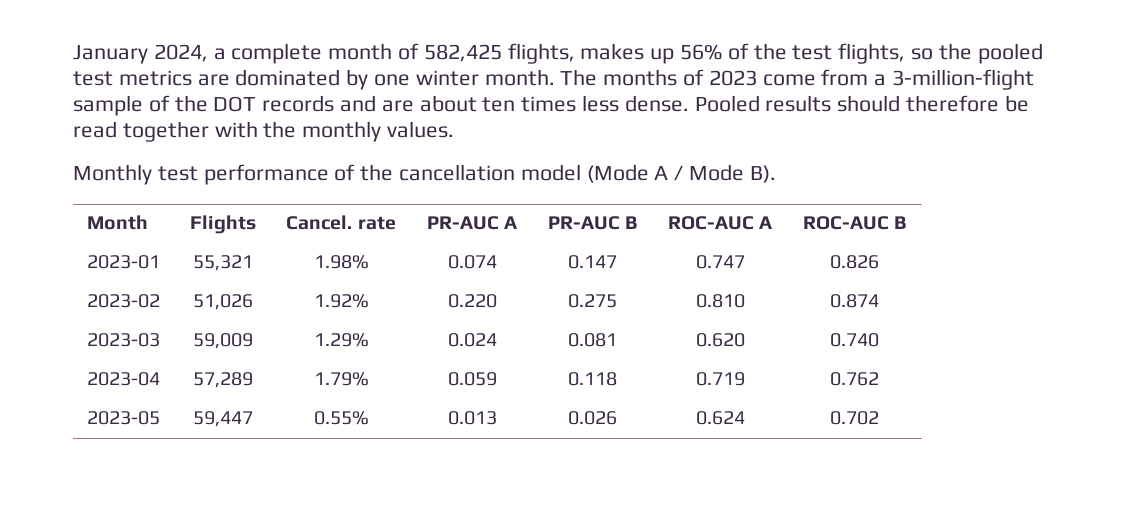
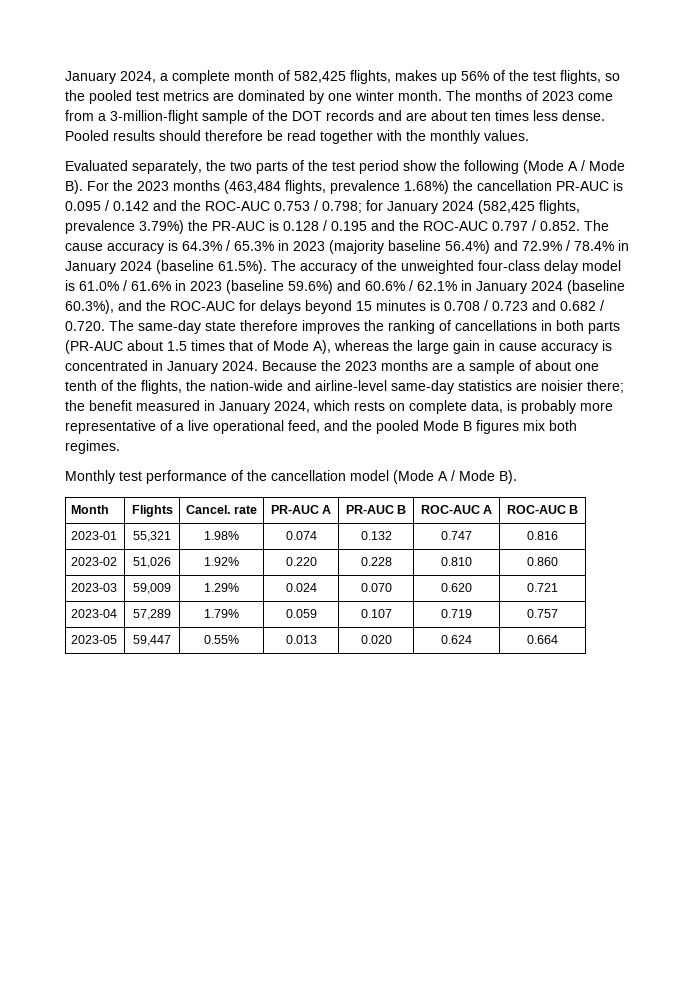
+ Evaluated separately, the two parts of the test period show the following (Mode A / Mode B). For the 2023 months (463,484 flights, prevalence 1.68%) the cancellation PR-AUC is 0.095 / 0.142 and the ROC-AUC 0.753 / 0.798; for January 2024 (582,425 flights, prevalence 3.79%) the PR-AUC is 0.128 / 0.195 and the ROC-AUC 0.797 / 0.852. The cause accuracy is 64.3% / 65.3% in 2023 (majority baseline 56.4%) and 72.9% / 78.4% in January 2024 (baseline 61.5%). The accuracy of the unweighted four-class delay model is 61.0% / 61.6% in 2023 (baseline 59.6%) and 60.6% / 62.1% in January 2024 (baseline 60.3%), and the ROC-AUC for delays beyond 15 minutes is 0.708 / 0.723 and 0.682 / 0.720. The same-day state therefore improves the ranking of cancellations in both parts (PR-AUC about 1.5 times that of Mode A), whereas the large gain in cause accuracy is concentrated in January 2024. Because the 2023 months are a sample of about one tenth of the flights, the nation-wide and airline-level same-day statistics are noisier there; the benefit measured in January 2024, which rests on complete data, is probably more representative of a live operational feed, and the pooled Mode B figures mix both regimes.
- 2023-01 | 55,321 | 1.98% | 0.074 | 0.147 | 0.747 | 0.826
+ 2023-01 | 55,321 | 1.98% | 0.074 | 0.132 | 0.747 | 0.816
- 2023-02 | 51,026 | 1.92% | 0.220 | 0.275 | 0.810 | 0.874
+ 2023-02 | 51,026 | 1.92% | 0.220 | 0.228 | 0.810 | 0.860
- 2023-03 | 59,009 | 1.29% | 0.024 | 0.081 | 0.620 | 0.740
+ 2023-03 | 59,009 | 1.29% | 0.024 | 0.070 | 0.620 | 0.721
- 2023-04 | 57,289 | 1.79% | 0.059 | 0.118 | 0.719 | 0.762
+ 2023-04 | 57,289 | 1.79% | 0.059 | 0.107 | 0.719 | 0.757
- 2023-05 | 59,447 | 0.55% | 0.013 | 0.026 | 0.624 | 0.702
+ 2023-05 | 59,447 | 0.55% | 0.013 | 0.020 | 0.624 | 0.664

